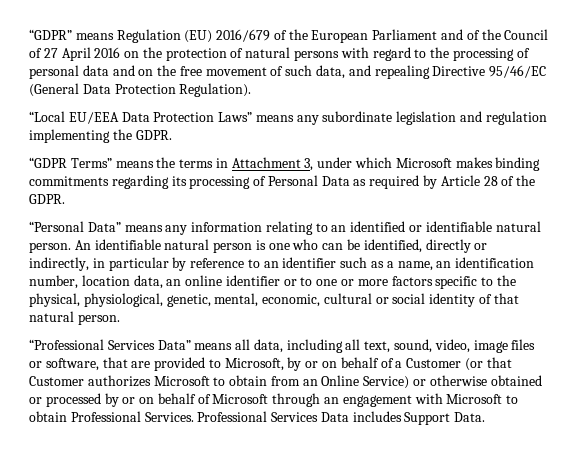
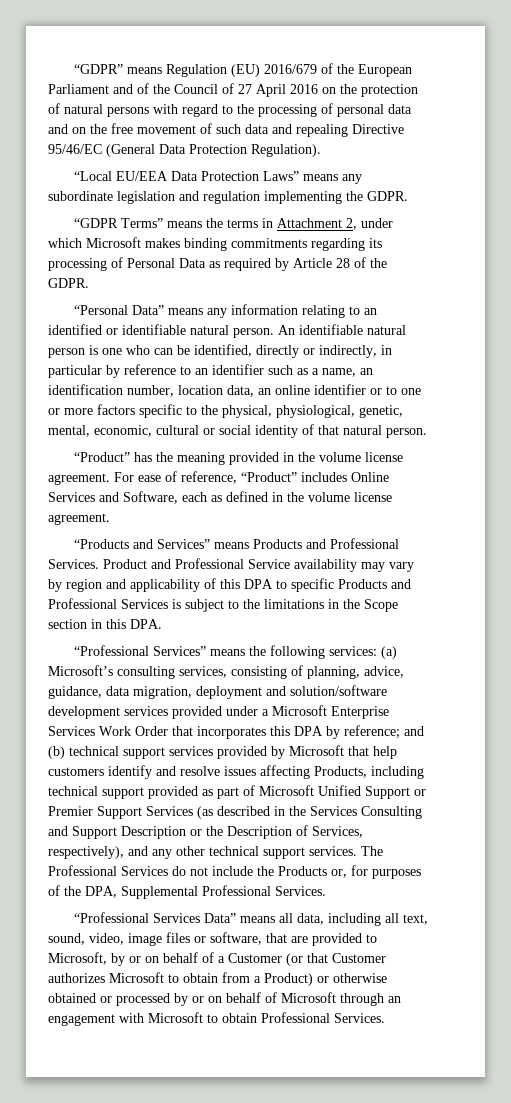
- “GDPR” means Regulation (EU) 2016/679 of the European Parliament and of the Council of 27 April 2016 on the protection of natural persons with regard to the processing of personal data and on the free movement of such data, and repealing Directive 95/46/EC (General Data Protection Regulation).
+ “GDPR” means Regulation (EU) 2016/679 of the European Parliament and of the Council of 27 April 2016 on the protection of natural persons with regard to the processing of personal data and on the free movement of such data and repealing Directive 95/46/EC (General Data Protection Regulation).
- “GDPR Terms” means the terms in Attachment 3, under which Microsoft makes binding commitments regarding its processing of Personal Data as required by Article 28 of the GDPR.
+ “GDPR Terms” means the terms in Attachment 2, under which Microsoft makes binding commitments regarding its processing of Personal Data as required by Article 28 of the GDPR.
+ “Product” has the meaning provided in the volume license agreement. For ease of reference, “Product” includes Online Services and Software, each as defined in the volume license agreement.
+ “Products and Services” means Products and Professional Services. Product and Professional Service availability may vary by region and applicability of this DPA to specific Products and Professional Services is subject to the limitations in the Scope section in this DPA.
+ “Professional Services” means the following services: (a) Microsoft’s consulting services, consisting of planning, advice, guidance, data migration, deployment and solution/software development services provided under a Microsoft Enterprise Services Work Order that incorporates this DPA by reference; and (b) technical support services provided by Microsoft that help customers identify and resolve issues affecting Products, including technical support provided as part of Microsoft Unified Support or Premier Support Services (as described in the Services Consulting and Support Description or the Description of Services, respectively), and any other technical support services. The Professional Services do not include the Products or, for purposes of the DPA, Supplemental Professional Services.
- “Professional Services Data” means all data, including all text, sound, video, image files or software, that are provided to Microsoft, by or on behalf of a Customer (or that Customer authorizes Microsoft to obtain from an Online Service) or otherwise obtained or processed by or on behalf of Microsoft through an engagement with Microsoft to obtain Professional Services. Professional Services Data includes Support Data.
+ “Professional Services Data” means all data, including all text, sound, video, image files or software, that are provided to Microsoft, by or on behalf of a Customer (or that Customer authorizes Microsoft to obtain from a Product) or otherwise obtained or processed by or on behalf of Microsoft through an engagement with Microsoft to obtain Professional Services.

